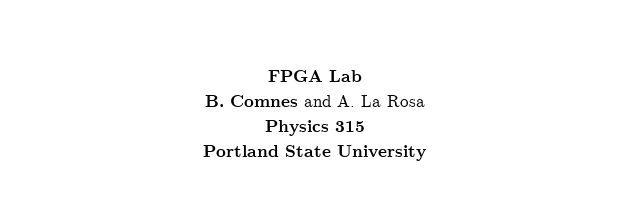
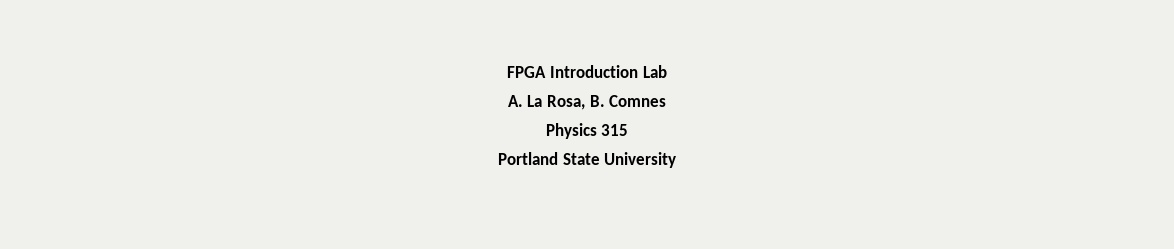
- FPGA Lab
+ FPGA Introduction Lab
- B. Comnes and A. La Rosa
+ A. La Rosa, B. Comnes

